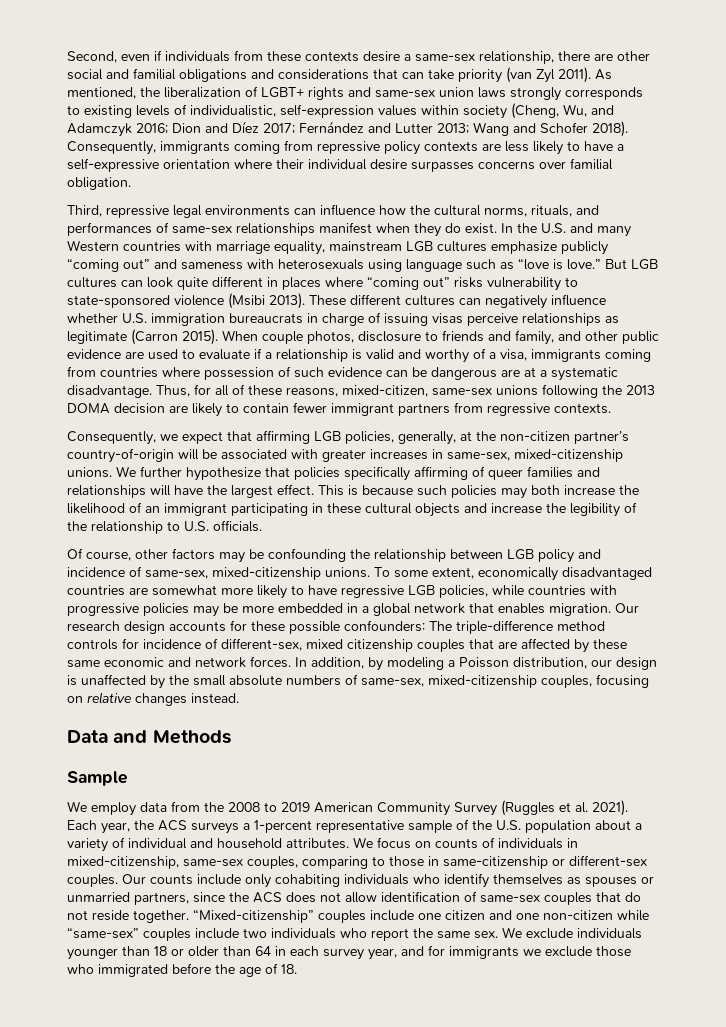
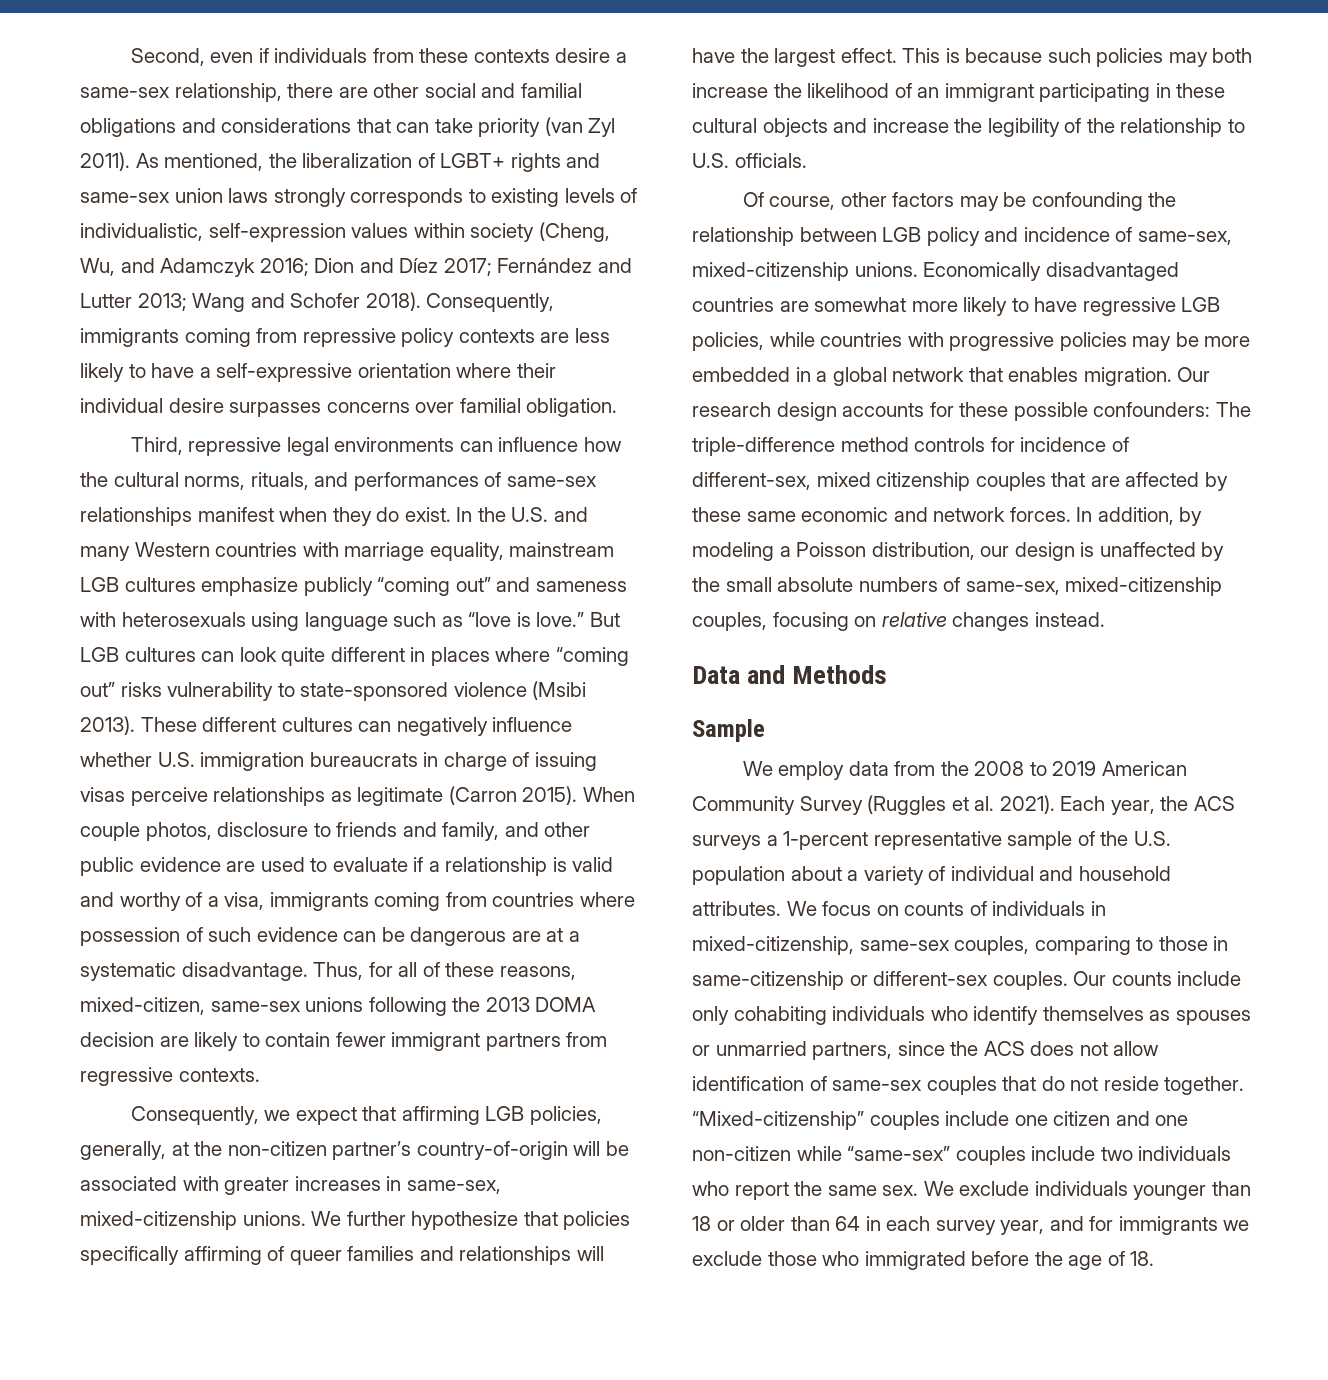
- To some extent, economically disadvantaged countries are somewhat more likely to have regressive LGB policies, while countries with progressive policies may be more embedded in a global network that enables migration.
+ Economically disadvantaged countries are somewhat more likely to have regressive LGB policies, while countries with progressive policies may be more embedded in a global network that enables migration.

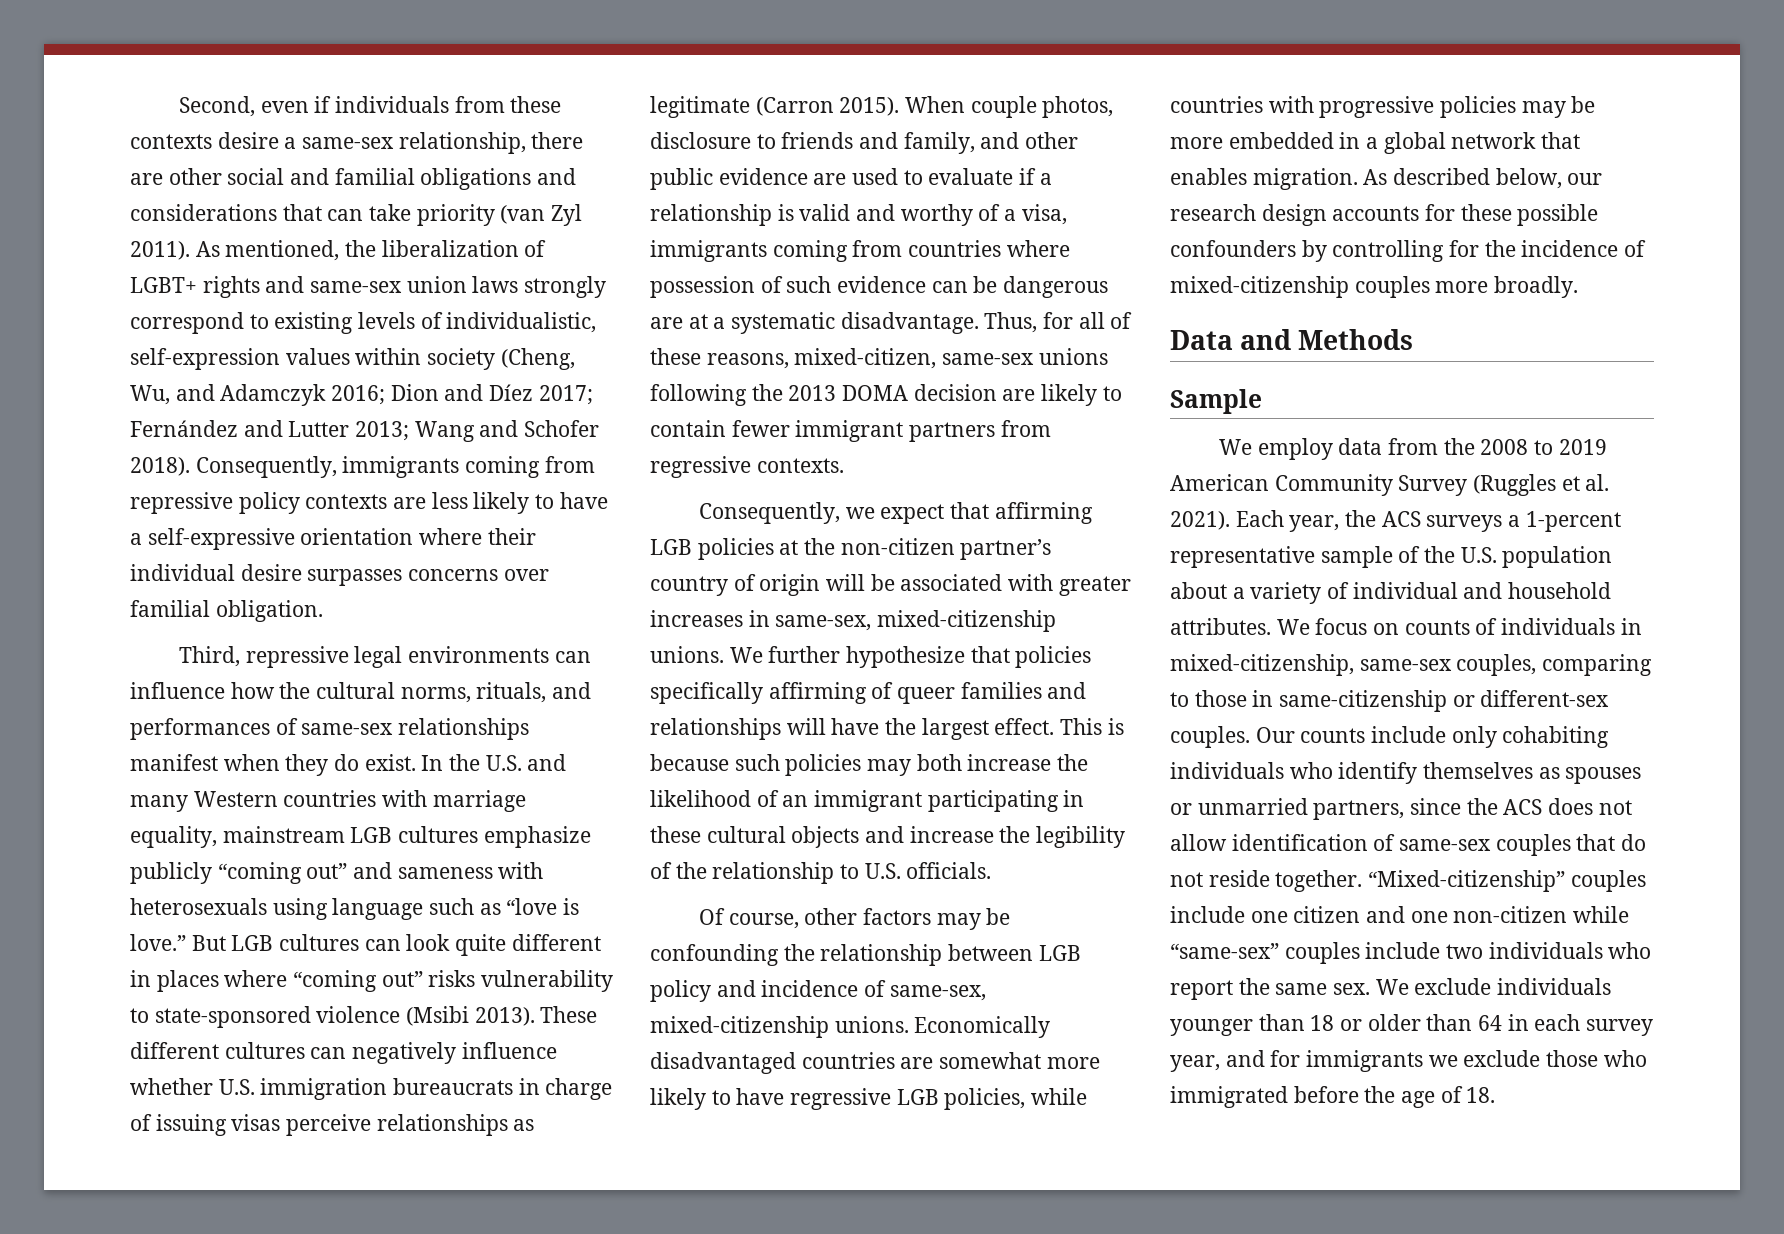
- As mentioned, the liberalization of LGBT+ rights and same-sex union laws strongly corresponds to existing levels of individualistic, self-expression values within society (Cheng, Wu, and Adamczyk 2016; Dion and Díez 2017; Fernández and Lutter 2013; Wang and Schofer 2018).
+ As mentioned, the liberalization of LGBT+ rights and same-sex union laws strongly correspond to existing levels of individualistic, self-expression values within society (Cheng, Wu, and Adamczyk 2016; Dion and Díez 2017; Fernández and Lutter 2013; Wang and Schofer 2018).
- Consequently, we expect that affirming LGB policies, generally, at the non-citizen partner’s country-of-origin will be associated with greater increases in same-sex, mixed-citizenship unions.
+ Consequently, we expect that affirming LGB policies at the non-citizen partner’s country of origin will be associated with greater increases in same-sex, mixed-citizenship unions.
- Our research design accounts for these possible confounders: The triple-difference method controls for incidence of different-sex, mixed citizenship couples that are affected by these same economic and network forces. In addition, by modeling a Poisson distribution, our design is unaffected by the small absolute numbers of same-sex, mixed-citizenship couples, focusing on relative changes instead.
+ As described below, our research design accounts for these possible confounders by controlling for the incidence of mixed-citizenship couples more broadly.

